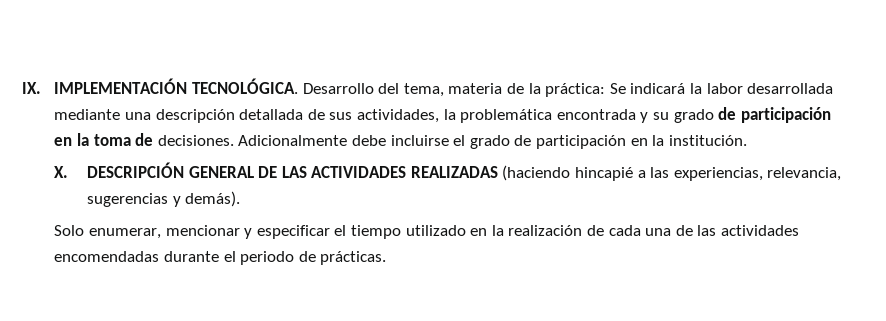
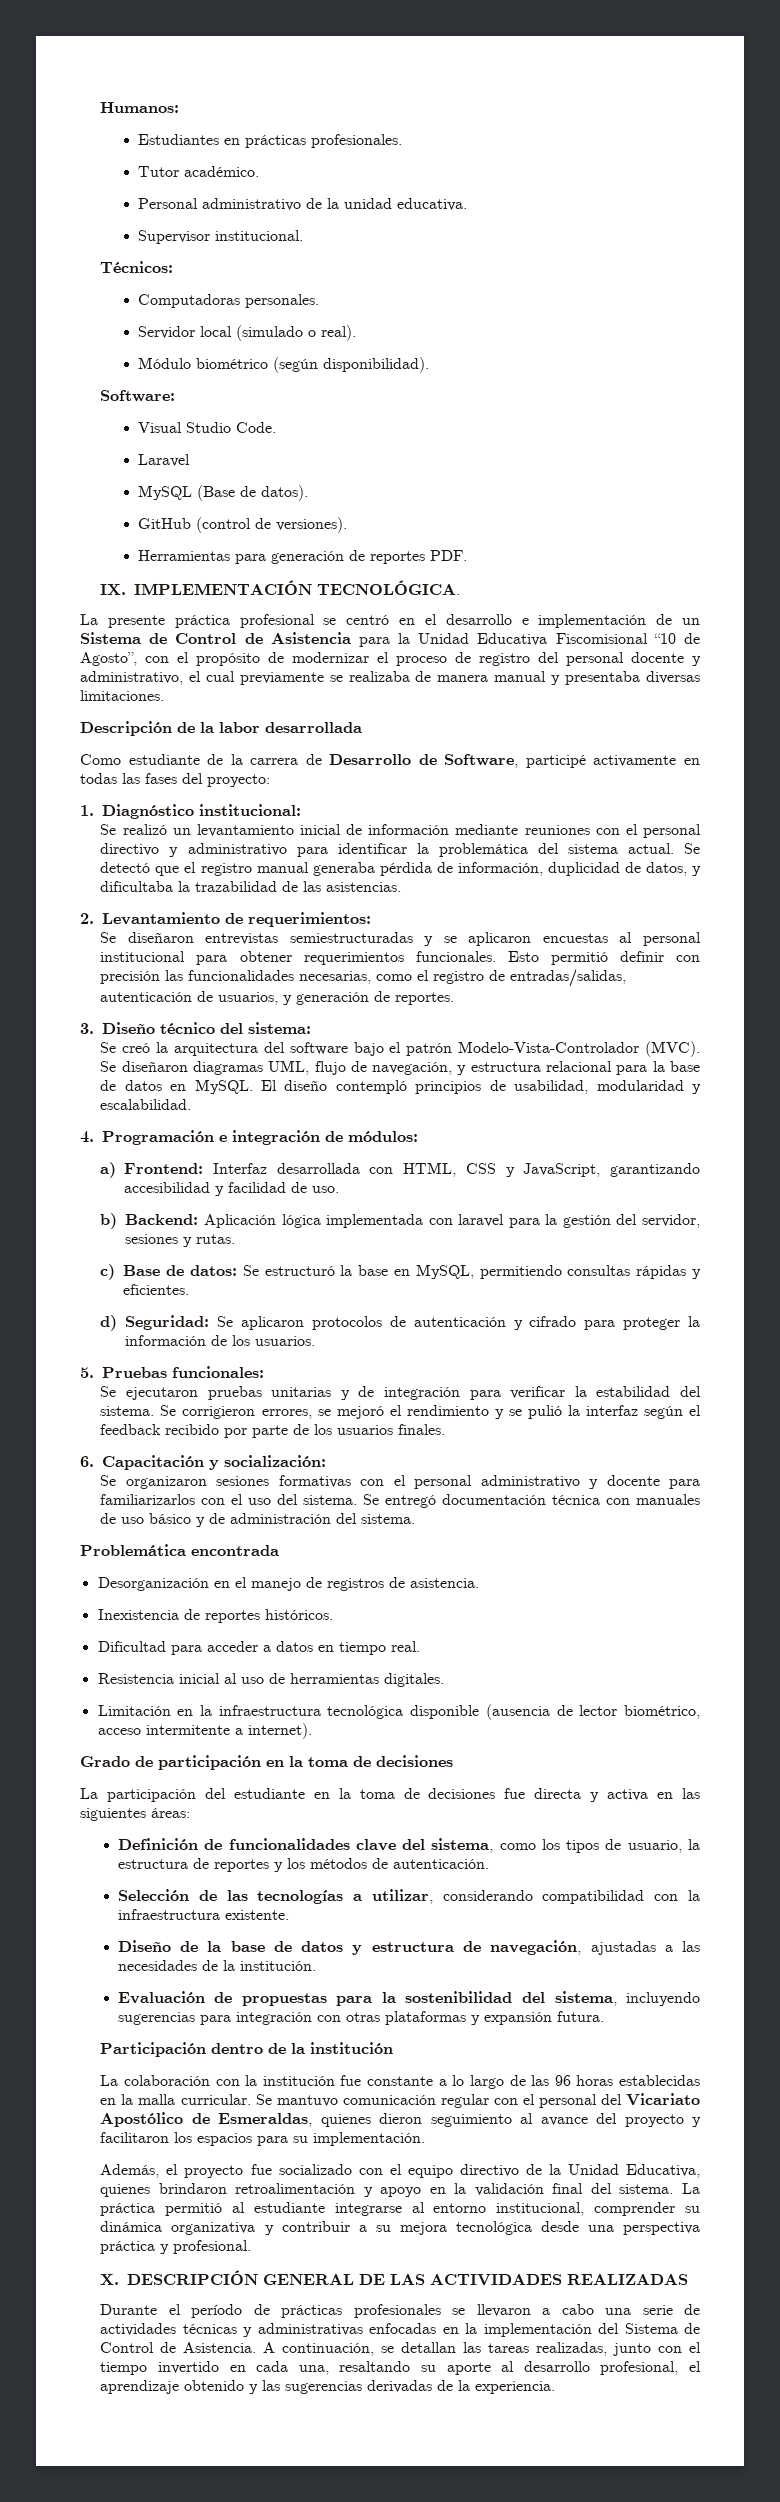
- IX. IMPLEMENTACIÓN TECNOLÓGICA. Desarrollo del tema, materia de la práctica: Se indicará la labor desarrollada mediante una descripción detallada de sus actividades, la problemática encontrada y su grado de participación en la toma de decisiones. Adicionalmente debe incluirse el grado de participación en la institución.
+ Humanos:
+ Estudiantes en prácticas profesionales.
+ Tutor académico.
+ Personal administrativo de la unidad educativa.
+ Supervisor institucional.
+ Técnicos:
+ Computadoras personales.
+ Servidor local (simulado o real).
+ Módulo biométrico (según disponibilidad).
+ Software:
+ Visual Studio Code.
+ Laravel
+ MySQL (Base de datos).
+ GitHub (control de versiones).
+ Herramientas para generación de reportes PDF.
+ IX. IMPLEMENTACIÓN TECNOLÓGICA.
+ La presente práctica profesional se centró en el desarrollo e implementación de un Sistema de Control de Asistencia para la Unidad Educativa Fiscomisional “10 de Agosto”, con el propósito de modernizar el proceso de registro del personal docente y administrativo, el cual previamente se realizaba de manera manual y presentaba diversas limitaciones.
+ Descripción de la labor desarrollada
+ Como estudiante de la carrera de Desarrollo de Software, participé activamente en todas las fases del proyecto:
+ 1. Diagnóstico institucional:
+ Se realizó un levantamiento inicial de información mediante reuniones con el personal directivo y administrativo para identificar la problemática del sistema actual. Se detectó que el registro manual generaba pérdida de información, duplicidad de datos, y dificultaba la trazabilidad de las asistencias.
+ 2. Levantamiento de requerimientos:
+ Se diseñaron entrevistas semiestructuradas y se aplicaron encuestas al personal institucional para obtener requerimientos funcionales. Esto permitió definir con precisión las funcionalidades necesarias, como el registro de entradas/salidas, autenticación de usuarios, y generación de reportes.
+ 3. Diseño técnico del sistema:
+ Se creó la arquitectura del software bajo el patrón Modelo-Vista-Controlador (MVC). Se diseñaron diagramas UML, flujo de navegación, y estructura relacional para la base de datos en MySQL. El diseño contempló principios de usabilidad, modularidad y escalabilidad.
+ 4. Programación e integración de módulos:
+ a) Frontend: Interfaz desarrollada con HTML, CSS y JavaScript, garantizando accesibilidad y facilidad de uso.
+ b) Backend: Aplicación lógica implementada con laravel para la gestión del servidor, sesiones y rutas.
+ c) Base de datos: Se estructuró la base en MySQL, permitiendo consultas rápidas y eficientes.
+ d) Seguridad: Se aplicaron protocolos de autenticación y cifrado para proteger la información de los usuarios.
+ 5. Pruebas funcionales:
+ Se ejecutaron pruebas unitarias y de integración para verificar la estabilidad del sistema. Se corrigieron errores, se mejoró el rendimiento y se pulió la interfaz según el feedback recibido por parte de los usuarios finales.
+ 6. Capacitación y socialización:
+ Se organizaron sesiones formativas con el personal administrativo y docente para familiarizarlos con el uso del sistema. Se entregó documentación técnica con manuales de uso básico y de administración del sistema.
+ Problemática encontrada
+ Desorganización en el manejo de registros de asistencia.
+ Inexistencia de reportes históricos.
+ Dificultad para acceder a datos en tiempo real.
+ Resistencia inicial al uso de herramientas digitales.
+ Limitación en la infraestructura tecnológica disponible (ausencia de lector biométrico, acceso intermitente a internet).
+ Grado de participación en la toma de decisiones
+ La participación del estudiante en la toma de decisiones fue directa y activa en las siguientes áreas:
+ Definición de funcionalidades clave del sistema, como los tipos de usuario, la estructura de reportes y los métodos de autenticación.
+ Selección de las tecnologías a utilizar, considerando compatibilidad con la infraestructura existente.
+ Diseño de la base de datos y estructura de navegación, ajustadas a las necesidades de la institución.
+ Evaluación de propuestas para la sostenibilidad del sistema, incluyendo sugerencias para integración con otras plataformas y expansión futura.
+ Participación dentro de la institución
+ La colaboración con la institución fue constante a lo largo de las 96 horas establecidas en la malla curricular. Se mantuvo comunicación regular con el personal del Vicariato Apostólico de Esmeraldas, quienes dieron seguimiento al avance del proyecto y facilitaron los espacios para su implementación.
+ Además, el proyecto fue socializado con el equipo directivo de la Unidad Educativa, quienes brindaron retroalimentación y apoyo en la validación final del sistema. La práctica permitió al estudiante integrarse al entorno institucional, comprender su dinámica organizativa y contribuir a su mejora tecnológica desde una perspectiva práctica y profesional.
- X. DESCRIPCIÓN GENERAL DE LAS ACTIVIDADES REALIZADAS (haciendo hincapié a las experiencias, relevancia, sugerencias y demás).
- Solo enumerar, mencionar y especificar el tiempo utilizado en la realización de cada una de las actividades encomendadas durante el periodo de prácticas.
+ X. DESCRIPCIÓN GENERAL DE LAS ACTIVIDADES REALIZADAS
+ Durante el período de prácticas profesionales se llevaron a cabo una serie de actividades técnicas y administrativas enfocadas en la implementación del Sistema de Control de Asistencia. A continuación, se detallan las tareas realizadas, junto con el tiempo invertido en cada una, resaltando su aporte al desarrollo profesional, el aprendizaje obtenido y las sugerencias derivadas de la experiencia.

